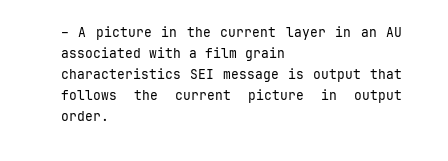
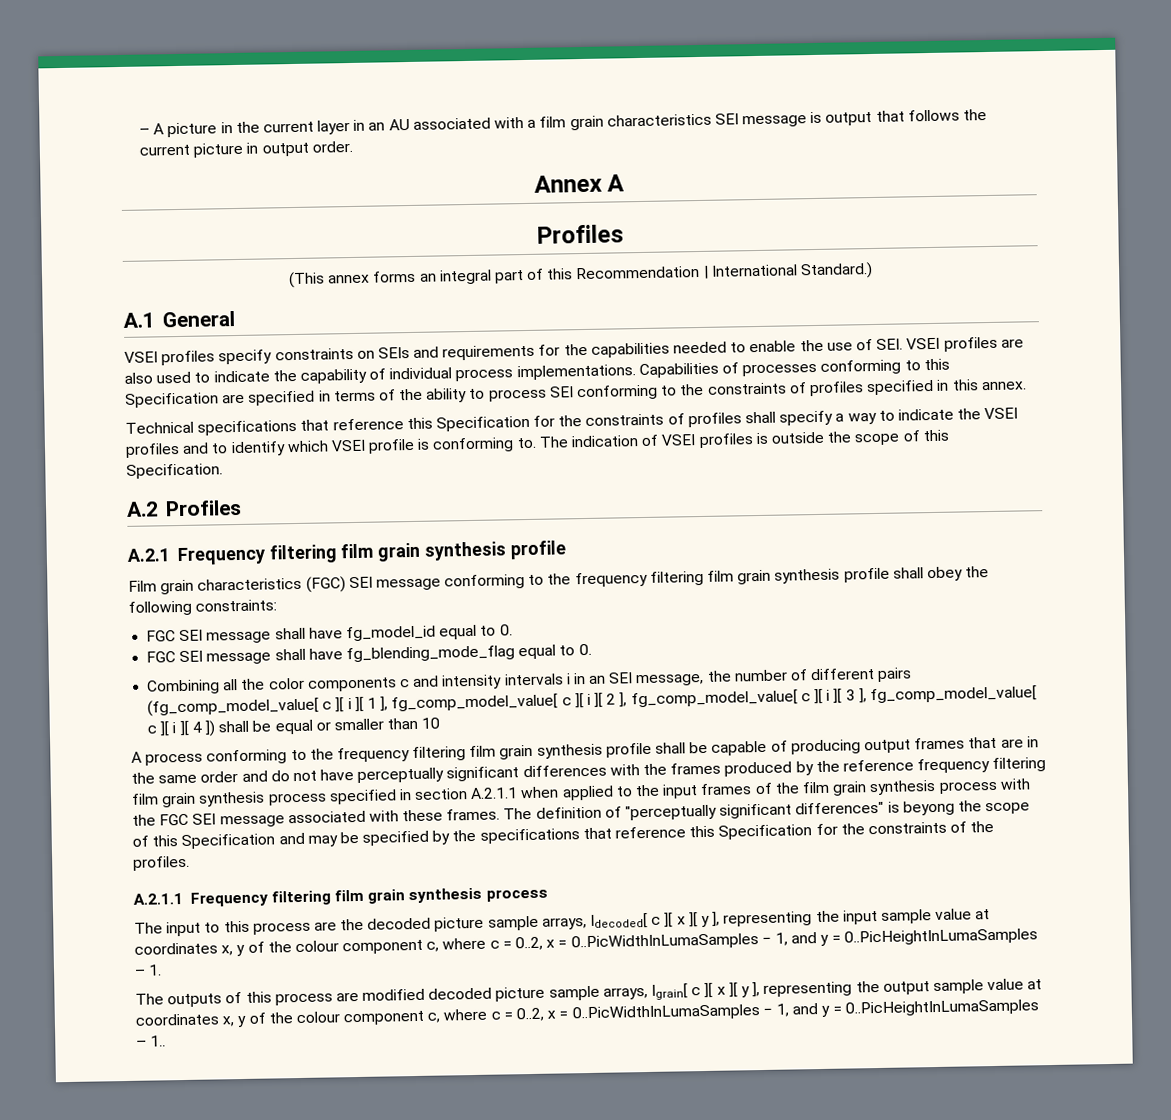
+ Annex A
+ Profiles
+ (This annex forms an integral part of this Recommendation | International Standard.)
+ A.1 General
+ VSEI profiles specify constraints on SEIs and requirements for the capabilities needed to enable the use of SEI. VSEI profiles are also used to indicate the capability of individual process implementations. Capabilities of processes conforming to this Specification are specified in terms of the ability to process SEI conforming to the constraints of profiles specified in this annex.
+ Technical specifications that reference this Specification for the constraints of profiles shall specify a way to indicate the VSEI profiles and to identify which VSEI profile is conforming to. The indication of VSEI profiles is outside the scope of this Specification.
+ A.2 Profiles
+ A.2.1 Frequency filtering film grain synthesis profile
+ Film grain characteristics (FGC) SEI message conforming to the frequency filtering film grain synthesis profile shall obey the following constraints:
+ FGC SEI message shall have fg_model_id equal to 0.
+ FGC SEI message shall have fg_blending_mode_flag equal to 0.
+ Combining all the color components c and intensity intervals i in an SEI message, the number of different pairs (fg_comp_model_value[ c ][ i ][ 1 ], fg_comp_model_value[ c ][ i ][ 2 ], fg_comp_model_value[ c ][ i ][ 3 ], fg_comp_model_value[ c ][ i ][ 4 ]) shall be equal or smaller than 10
+ A process conforming to the frequency filtering film grain synthesis profile shall be capable of producing output frames that are in the same order and do not have perceptually significant differences with the frames produced by the reference frequency filtering film grain synthesis process specified in section A.2.1.1 when applied to the input frames of the film grain synthesis process with the FGC SEI message associated with these frames. The definition of "perceptually significant differences" is beyong the scope of this Specification and may be specified by the specifications that reference this Specification for the constraints of the profiles.
+ A.2.1.1 Frequency filtering film grain synthesis process
+ The input to this process are the decoded picture sample arrays, Idecoded[ c ][ x ][ y ], representing the input sample value at coordinates x, y of the colour component c, where c = 0..2, x = 0..PicWidthInLumaSamples − 1, and y = 0..PicHeightInLumaSamples – 1.
+ The outputs of this process are modified decoded picture sample arrays, Igrain[ c ][ x ][ y ], representing the output sample value at coordinates x, y of the colour component c, where c = 0..2, x = 0..PicWidthInLumaSamples − 1, and y = 0..PicHeightInLumaSamples – 1..

